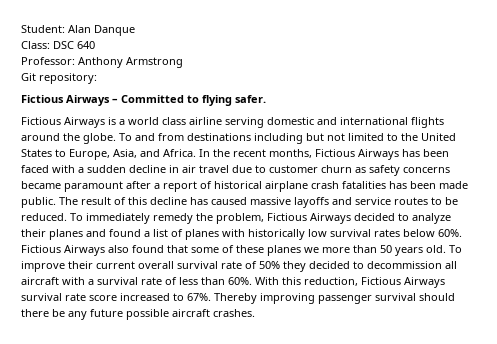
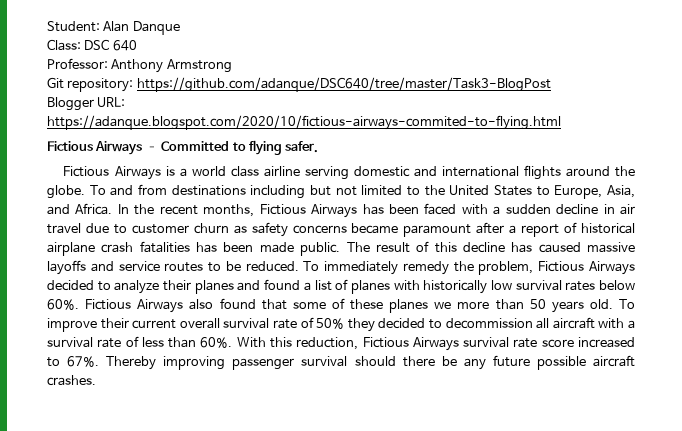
- Git repository:
+ Git repository: https://github.com/adanque/DSC640/tree/master/Task3-BlogPost
+ Blogger URL: https://adanque.blogspot.com/2020/10/fictious-airways-commited-to-flying.html

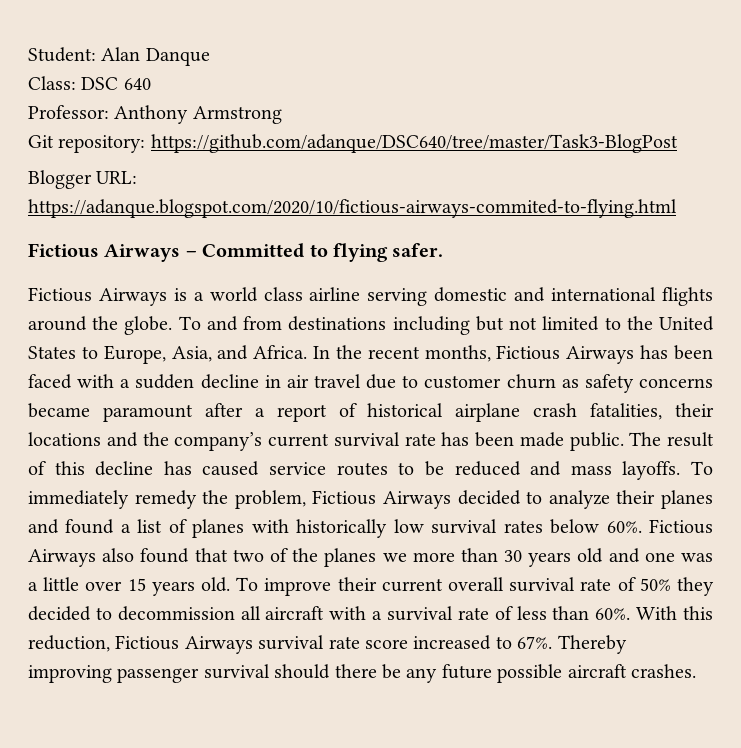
- In the recent months, Fictious Airways has been faced with a sudden decline in air travel due to customer churn as safety concerns became paramount after a report of historical airplane crash fatalities has been made public.
+ In the recent months, Fictious Airways has been faced with a sudden decline in air travel due to customer churn as safety concerns became paramount after a report of historical airplane crash fatalities, their locations and the company’s current survival rate has been made public.
- The result of this decline has caused massive layoffs and service routes to be reduced.
+ The result of this decline has caused service routes to be reduced and mass layoffs.
- Fictious Airways also found that some of these planes we more than 50 years old.
+ Fictious Airways also found that two of the planes we more than 30 years old and one was a little over 15 years old.

